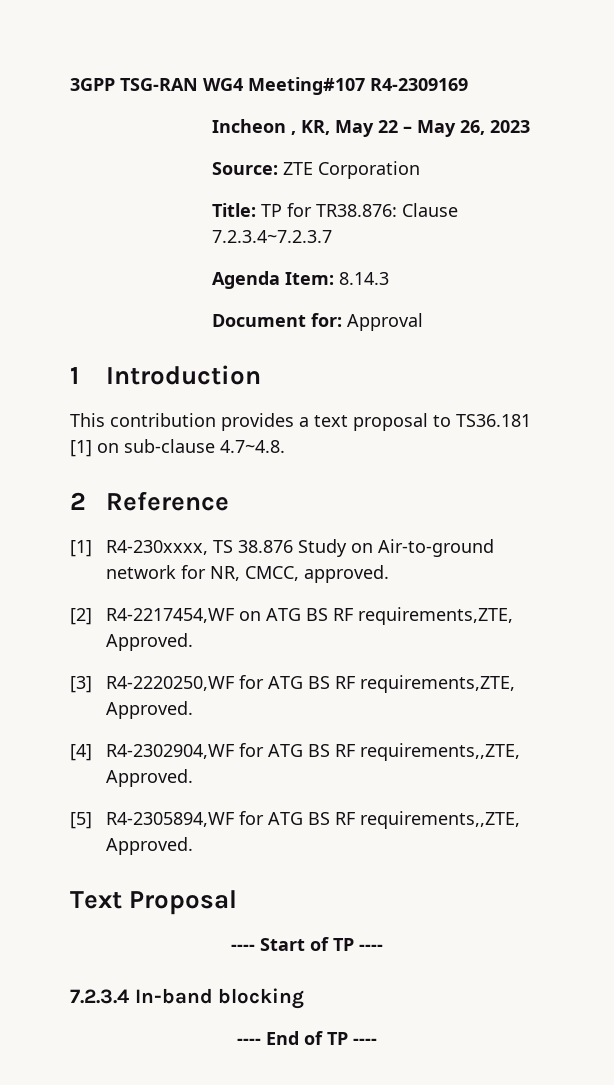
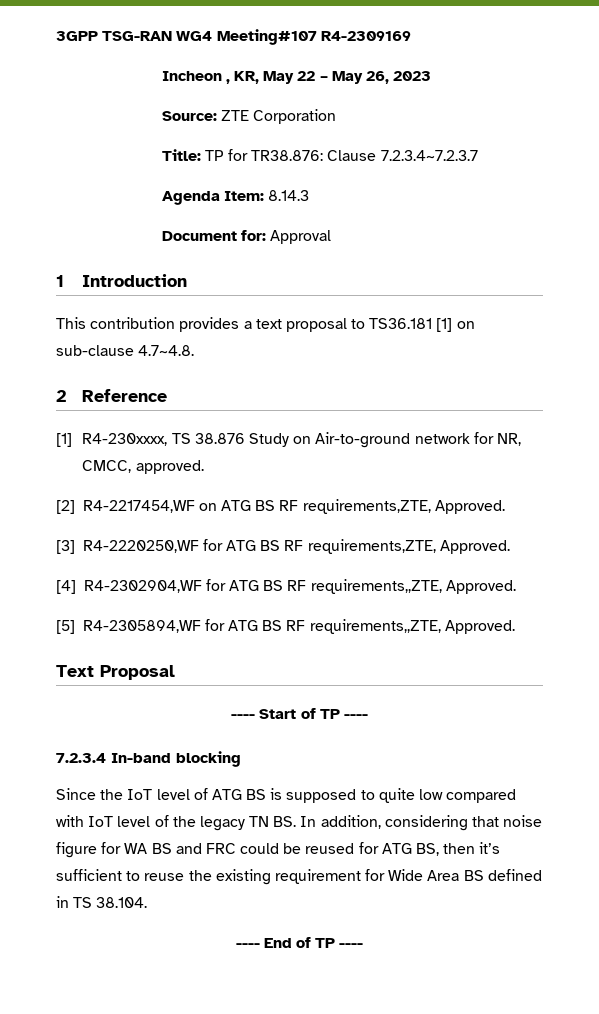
+ Since the IoT level of ATG BS is supposed to quite low compared with IoT level of the legacy TN BS. In addition, considering that noise figure for WA BS and FRC could be reused for ATG BS, then it’s sufficient to reuse the existing requirement for Wide Area BS defined in TS 38.104.

